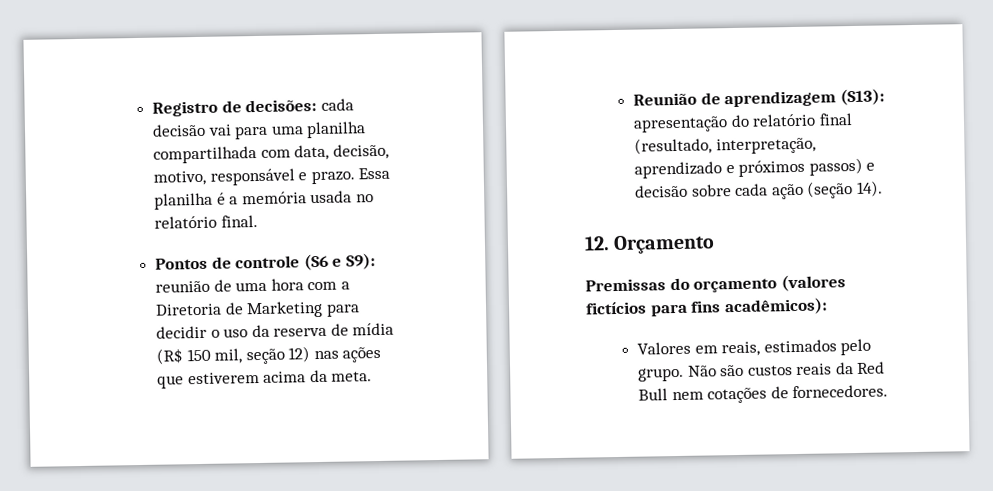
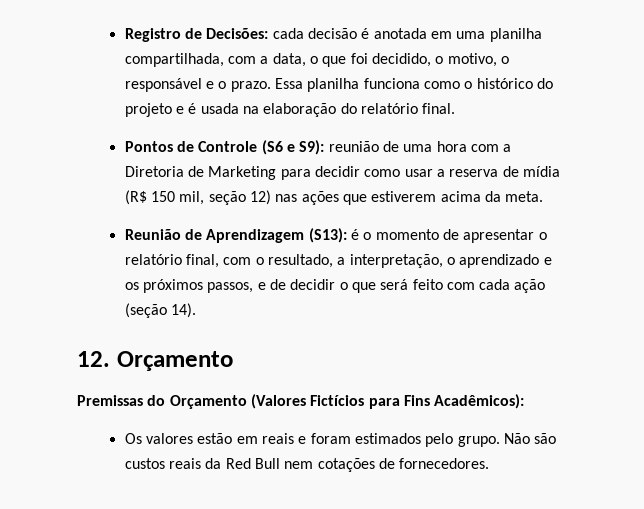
- Registro de decisões: cada decisão vai para uma planilha compartilhada com data, decisão, motivo, responsável e prazo.
+ Registro de Decisões: cada decisão é anotada em uma planilha compartilhada, com a data, o que foi decidido, o motivo, o responsável e o prazo.
- Essa planilha é a memória usada no relatório final.
+ Essa planilha funciona como o histórico do projeto e é usada na elaboração do relatório final.
- Pontos de controle (S6 e S9): reunião de uma hora com a Diretoria de Marketing para decidir o uso da reserva de mídia (R$ 150 mil, seção 12) nas ações que estiverem acima da meta.
+ Pontos de Controle (S6 e S9): reunião de uma hora com a Diretoria de Marketing para decidir como usar a reserva de mídia (R$ 150 mil, seção 12) nas ações que estiverem acima da meta.
- Reunião de aprendizagem (S13): apresentação do relatório final (resultado, interpretação, aprendizado e próximos passos) e decisão sobre cada ação (seção 14).
+ Reunião de Aprendizagem (S13): é o momento de apresentar o relatório final, com o resultado, a interpretação, o aprendizado e os próximos passos, e de decidir o que será feito com cada ação (seção 14).
- Premissas do orçamento (valores fictícios para fins acadêmicos):
- Valores em reais, estimados pelo grupo.
+ Premissas do Orçamento (Valores Fictícios para Fins Acadêmicos):
+ Os valores estão em reais e foram estimados pelo grupo.

